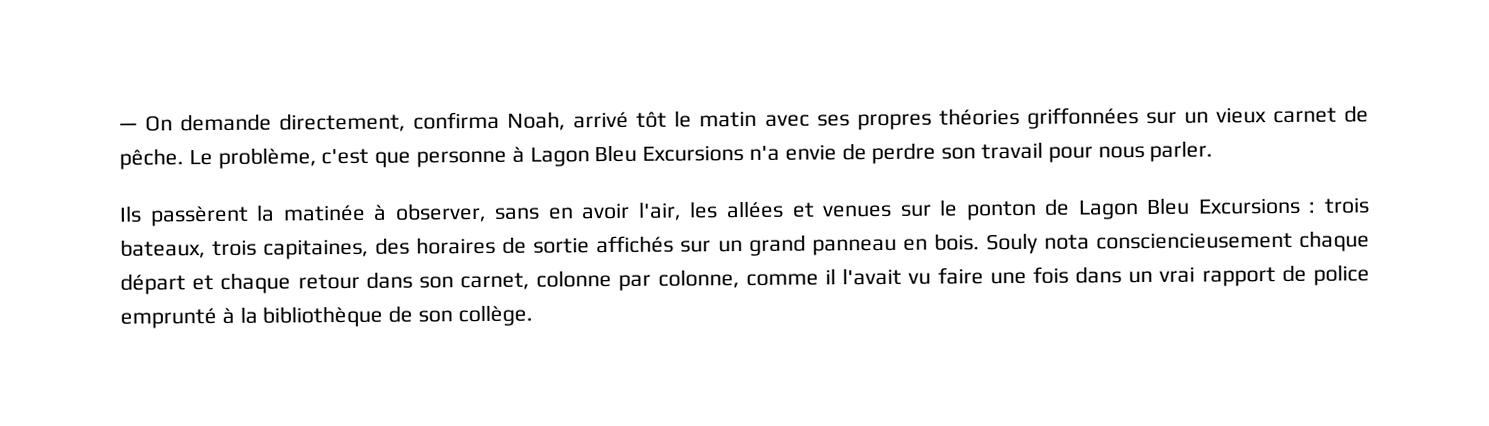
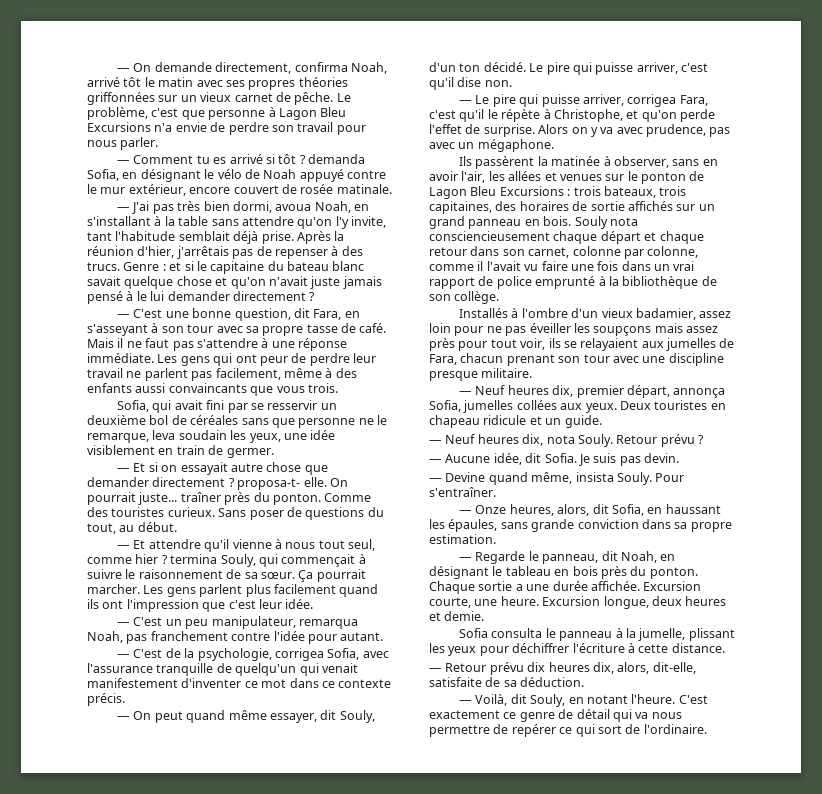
+ — Comment tu es arrivé si tôt ? demanda Sofia, en désignant le vélo de Noah appuyé contre le mur extérieur, encore couvert de rosée matinale.
+ — J'ai pas très bien dormi, avoua Noah, en s'installant à la table sans attendre qu'on l'y invite, tant l'habitude semblait déjà prise. Après la réunion d'hier, j'arrêtais pas de repenser à des trucs. Genre : et si le capitaine du bateau blanc savait quelque chose et qu'on n'avait juste jamais pensé à le lui demander directement ?
+ — C'est une bonne question, dit Fara, en s'asseyant à son tour avec sa propre tasse de café. Mais il ne faut pas s'attendre à une réponse immédiate. Les gens qui ont peur de perdre leur travail ne parlent pas facilement, même à des enfants aussi convaincants que vous trois.
+ Sofia, qui avait fini par se resservir un deuxième bol de céréales sans que personne ne le remarque, leva soudain les yeux, une idée visiblement en train de germer.
+ — Et si on essayait autre chose que demander directement ? proposa-t- elle. On pourrait juste... traîner près du ponton. Comme des touristes curieux. Sans poser de questions du tout, au début.
+ — Et attendre qu'il vienne à nous tout seul, comme hier ? termina Souly, qui commençait à suivre le raisonnement de sa sœur. Ça pourrait marcher. Les gens parlent plus facilement quand ils ont l'impression que c'est leur idée.
+ — C'est un peu manipulateur, remarqua Noah, pas franchement contre l'idée pour autant.
+ — C'est de la psychologie, corrigea Sofia, avec l'assurance tranquille de quelqu'un qui venait manifestement d'inventer ce mot dans ce contexte précis.
+ — On peut quand même essayer, dit Souly, d'un ton décidé. Le pire qui puisse arriver, c'est qu'il dise non.
+ — Le pire qui puisse arriver, corrigea Fara, c'est qu'il le répète à Christophe, et qu'on perde l'effet de surprise. Alors on y va avec prudence, pas avec un mégaphone.
+ Installés à l'ombre d'un vieux badamier, assez loin pour ne pas éveiller les soupçons mais assez près pour tout voir, ils se relayaient aux jumelles de Fara, chacun prenant son tour avec une discipline presque militaire.
+ — Neuf heures dix, premier départ, annonça Sofia, jumelles collées aux yeux. Deux touristes en chapeau ridicule et un guide.
+ — Neuf heures dix, nota Souly. Retour prévu ?
+ — Aucune idée, dit Sofia. Je suis pas devin.
+ — Devine quand même, insista Souly. Pour s'entraîner.
+ — Onze heures, alors, dit Sofia, en haussant les épaules, sans grande conviction dans sa propre estimation.
+ — Regarde le panneau, dit Noah, en désignant le tableau en bois près du ponton. Chaque sortie a une durée affichée. Excursion courte, une heure. Excursion longue, deux heures et demie.
+ Sofia consulta le panneau à la jumelle, plissant les yeux pour déchiffrer l'écriture à cette distance.
+ — Retour prévu dix heures dix, alors, dit-elle, satisfaite de sa déduction.
+ — Voilà, dit Souly, en notant l'heure. C'est exactement ce genre de détail qui va nous permettre de repérer ce qui sort de l'ordinaire.

